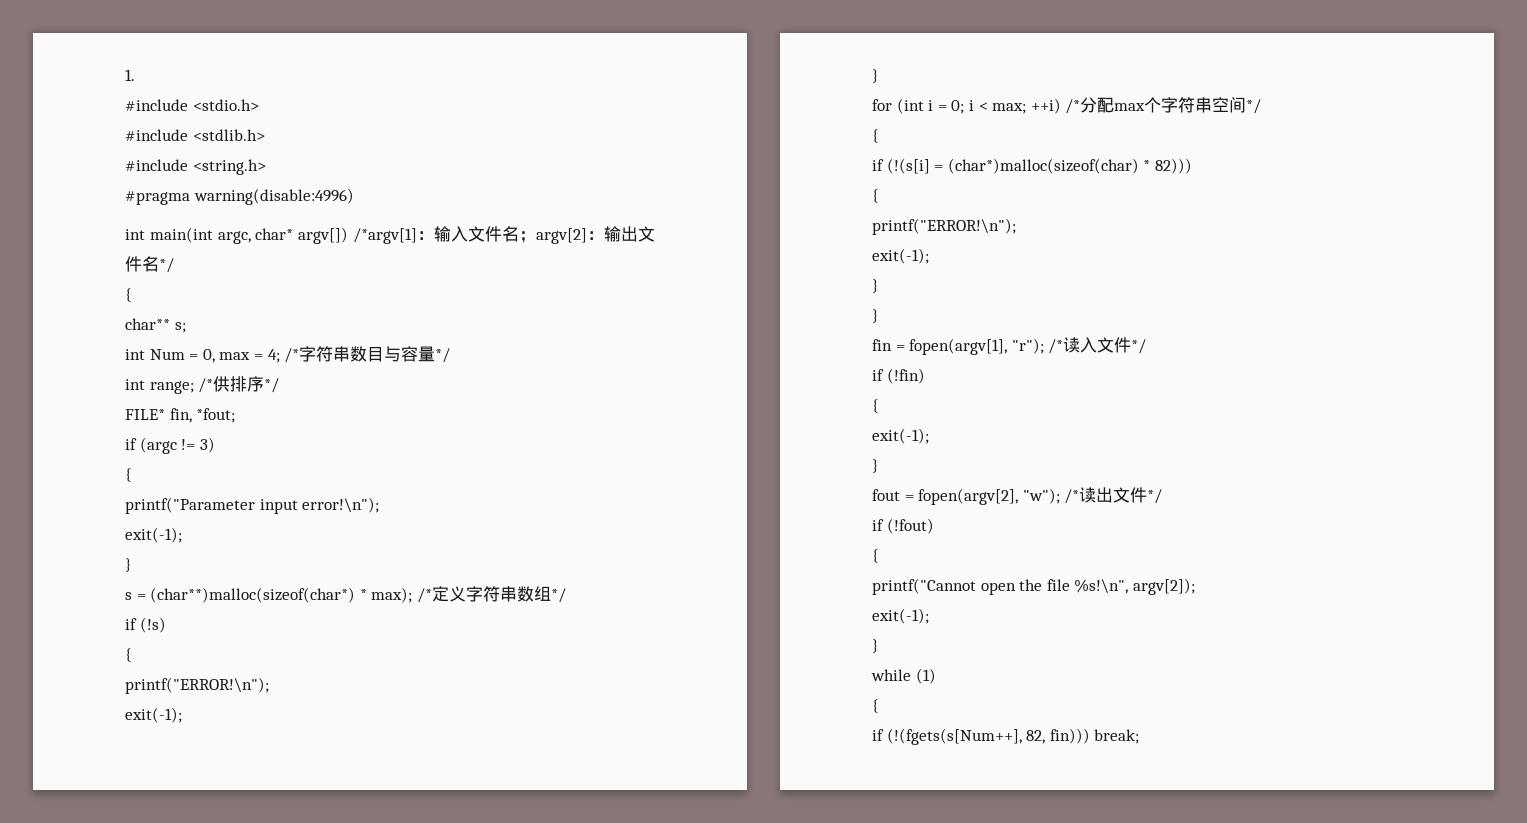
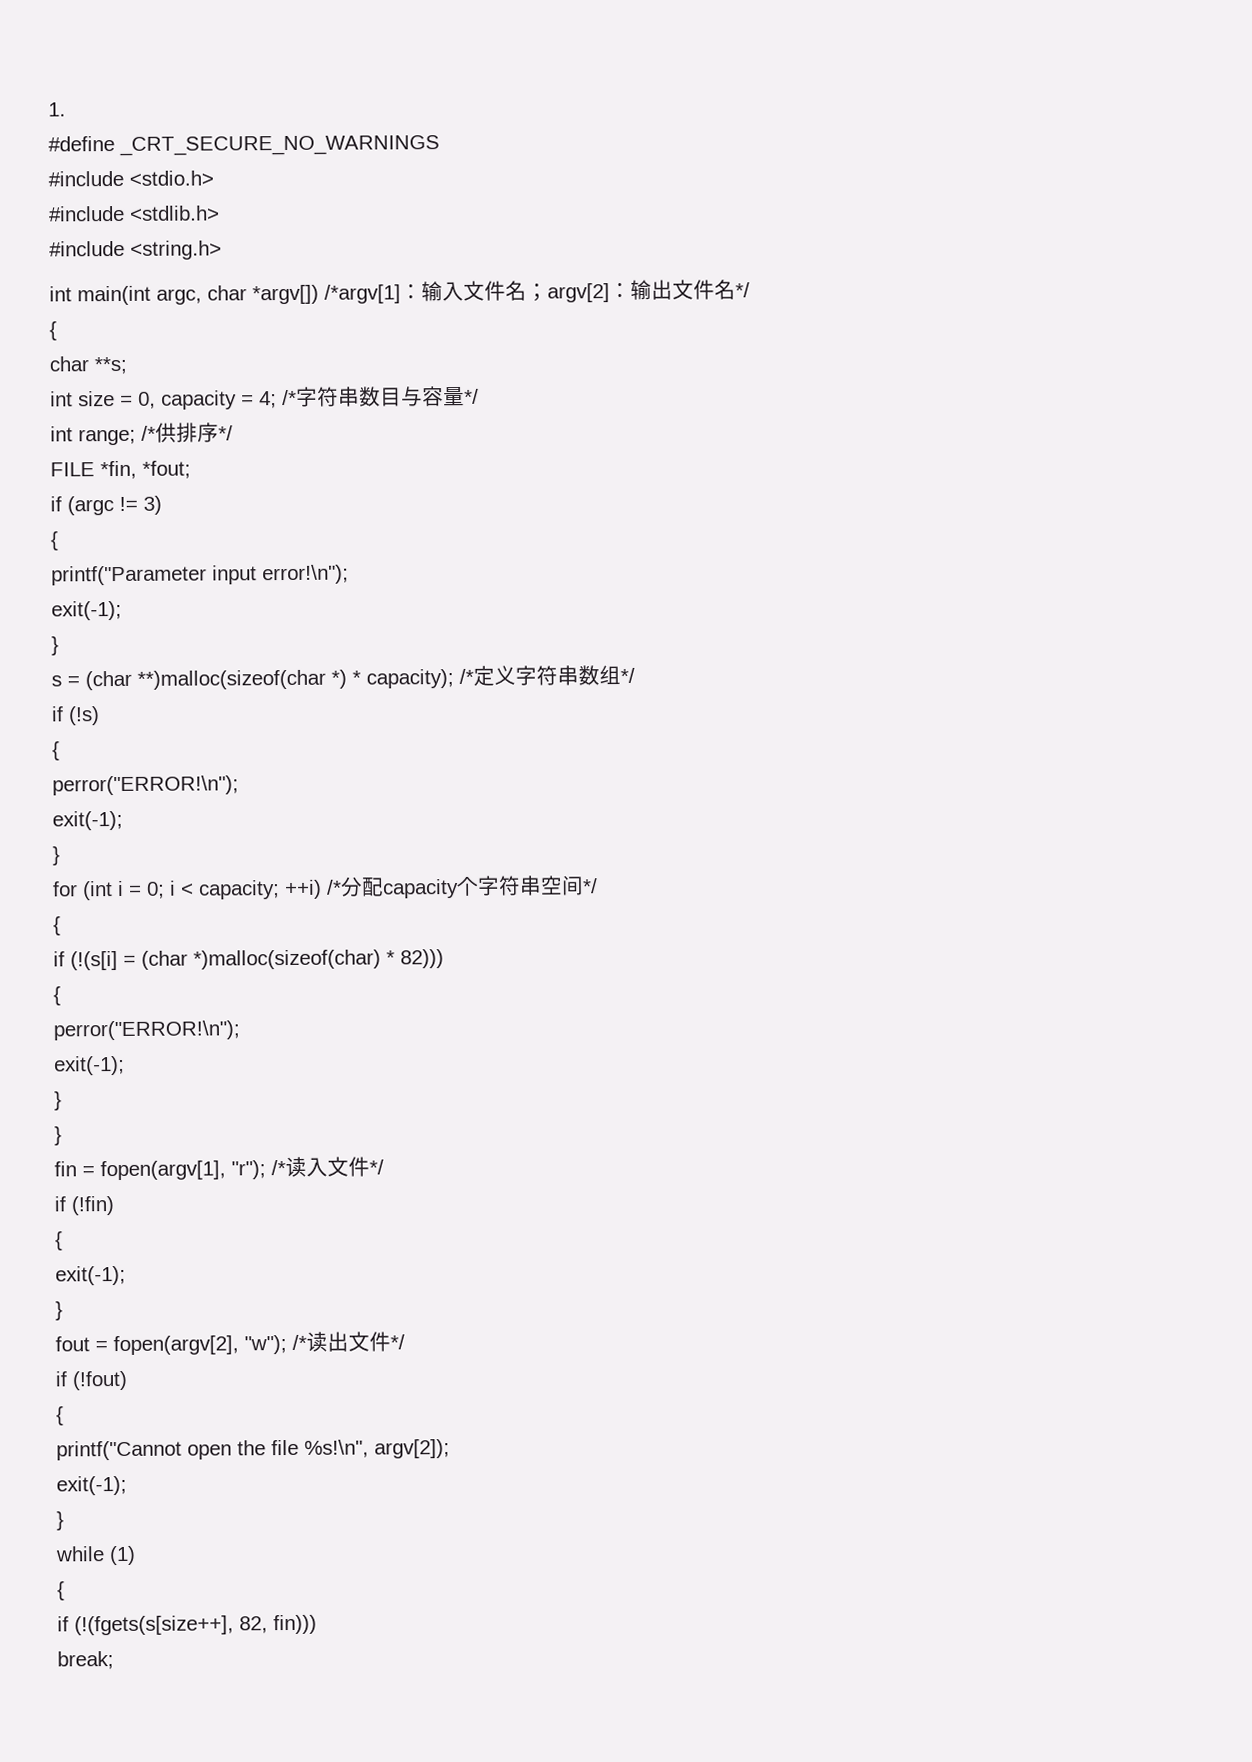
+ #define _CRT_SECURE_NO_WARNINGS
- #pragma warning(disable:4996)
- int main(int argc, char* argv[]) /*argv[1]：输入文件名；argv[2]：输出文件名*/
+ int main(int argc, char *argv[]) /*argv[1]：输入文件名；argv[2]：输出文件名*/
- char** s;
- int Num = 0, max = 4; /*字符串数目与容量*/
+ char **s;
+ int size = 0, capacity = 4; /*字符串数目与容量*/
- FILE* fin, *fout;
+ FILE *fin, *fout;
- s = (char**)malloc(sizeof(char*) * max); /*定义字符串数组*/
+ s = (char **)malloc(sizeof(char *) * capacity); /*定义字符串数组*/
  if (!s)
  {
- printf("ERROR!\n");
+ perror("ERROR!\n");
- for (int i = 0; i < max; ++i) /*分配max个字符串空间*/
+ for (int i = 0; i < capacity; ++i) /*分配capacity个字符串空间*/
- if (!(s[i] = (char*)malloc(sizeof(char) * 82)))
+ if (!(s[i] = (char *)malloc(sizeof(char) * 82)))
  {
- printf("ERROR!\n");
+ perror("ERROR!\n");
- if (!(fgets(s[Num++], 82, fin))) break;
+ if (!(fgets(s[size++], 82, fin)))
+ break;

